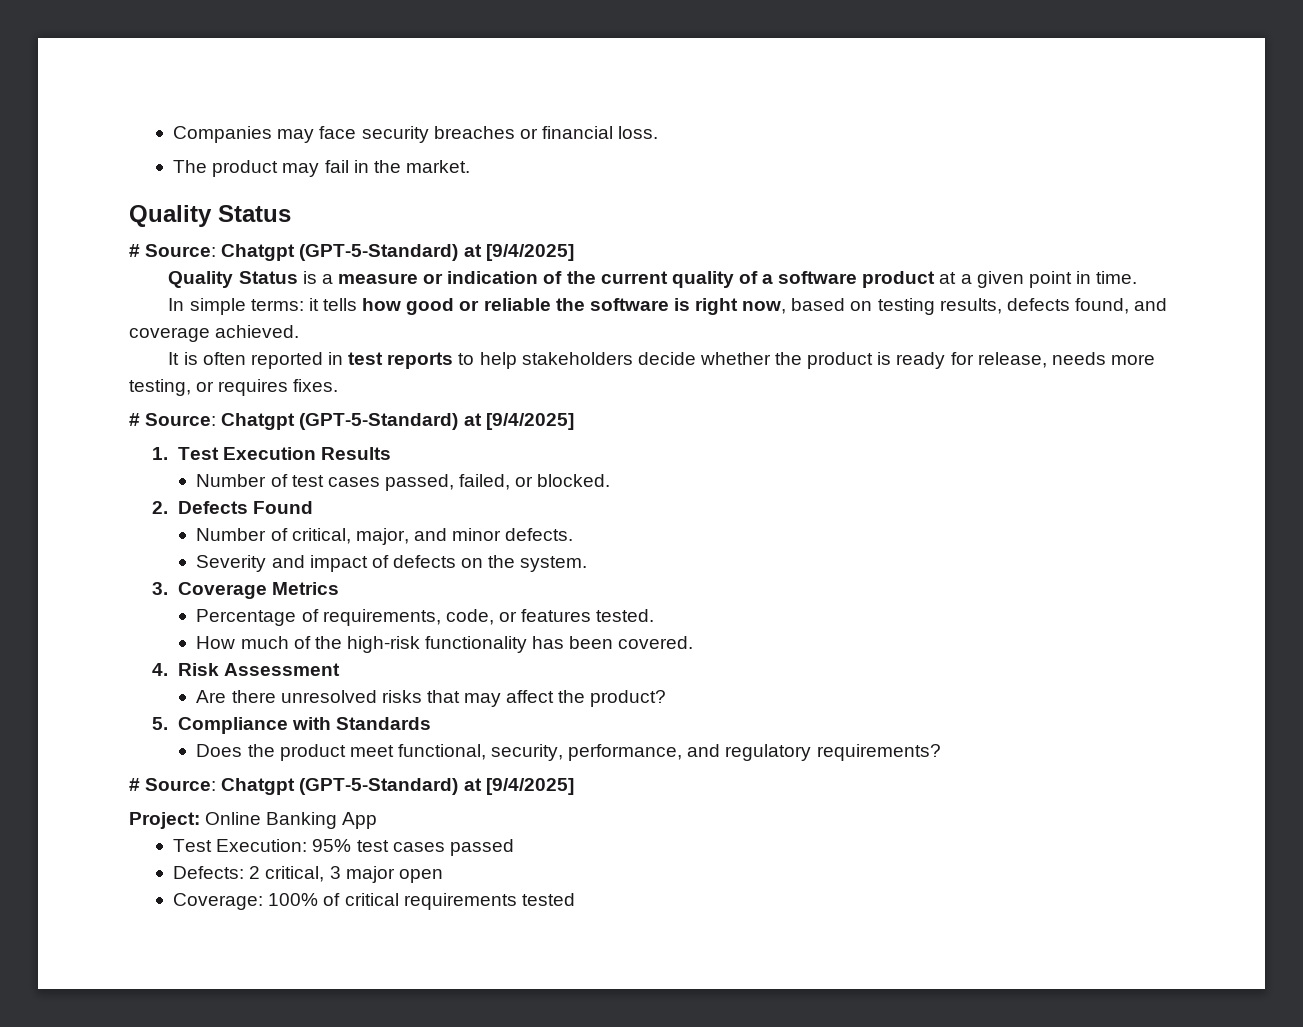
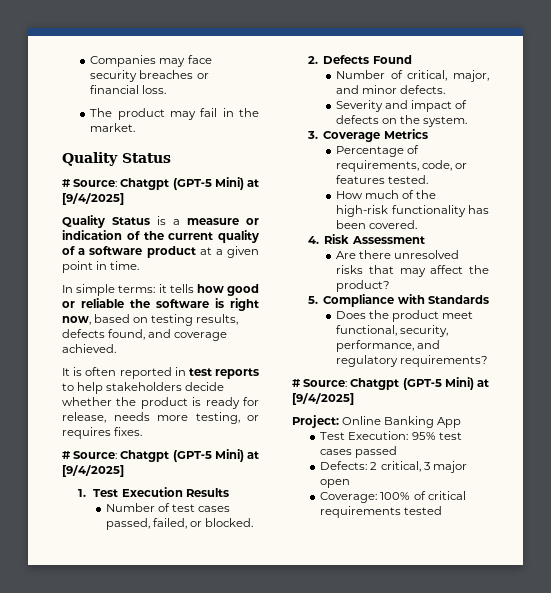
  The product may fail in the market.
  Quality Status
- # Source: Chatgpt (GPT-5-Standard) at [9/4/2025]
+ # Source: Chatgpt (GPT‑5 Mini) at [9/4/2025]
  It is often reported in test reports to help stakeholders decide whether the product is ready for release, needs more testing, or requires fixes.
- # Source: Chatgpt (GPT-5-Standard) at [9/4/2025]
+ # Source: Chatgpt (GPT‑5 Mini) at [9/4/2025]
  Does the product meet functional, security, performance, and regulatory requirements?
- # Source: Chatgpt (GPT-5-Standard) at [9/4/2025]
+ # Source: Chatgpt (GPT‑5 Mini) at [9/4/2025]

